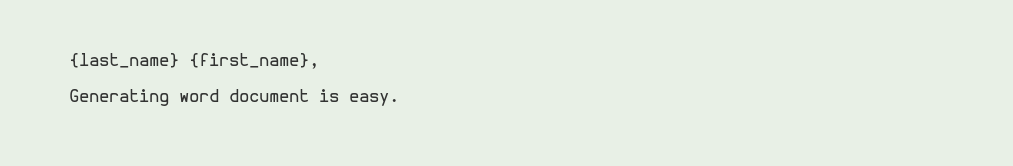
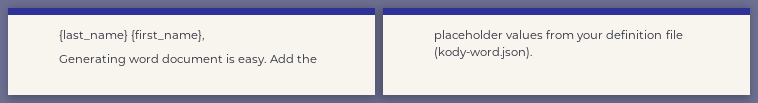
+ Add the placeholder values from your definition file (kody-word.json).

